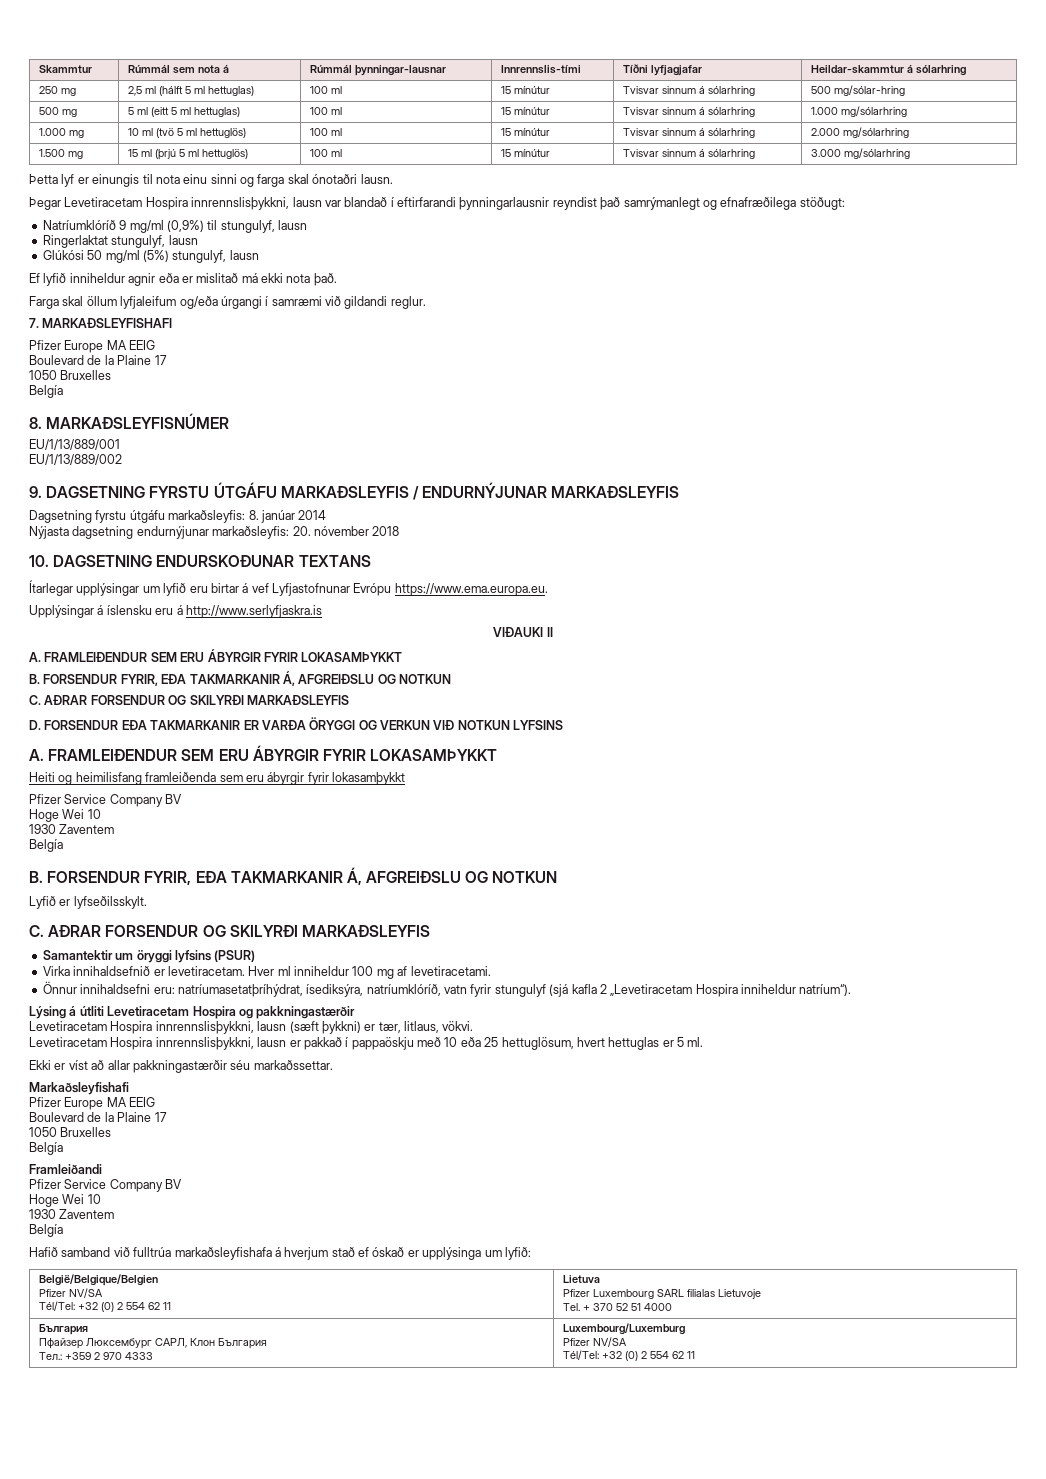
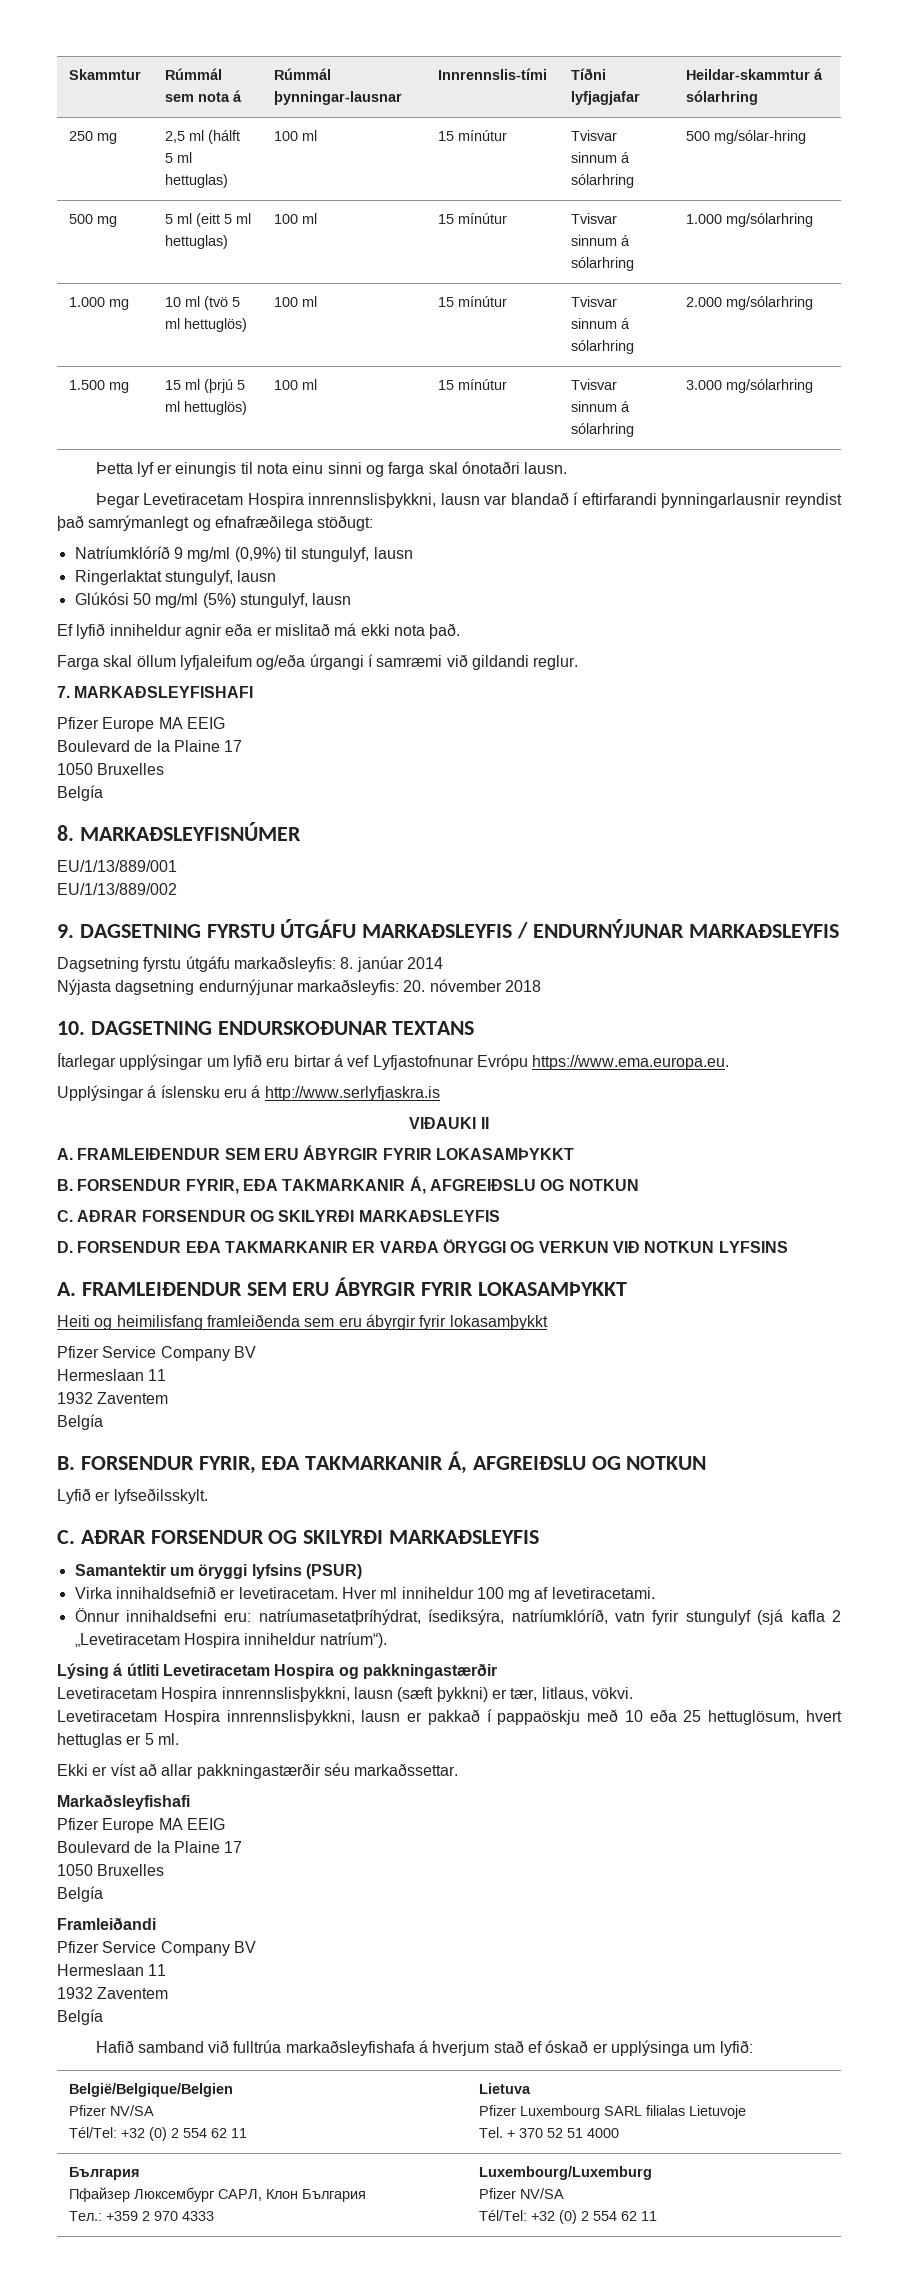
  Heiti og heimilisfang framleiðenda sem eru ábyrgir fyrir lokasamþykkt
  Pfizer Service Company BV
- Hoge Wei 10
- 1930 Zaventem
+ Hermeslaan 11
+ 1932 Zaventem
  Framleiðandi
  Pfizer Service Company BV
- Hoge Wei 10
- 1930 Zaventem
+ Hermeslaan 11
+ 1932 Zaventem

